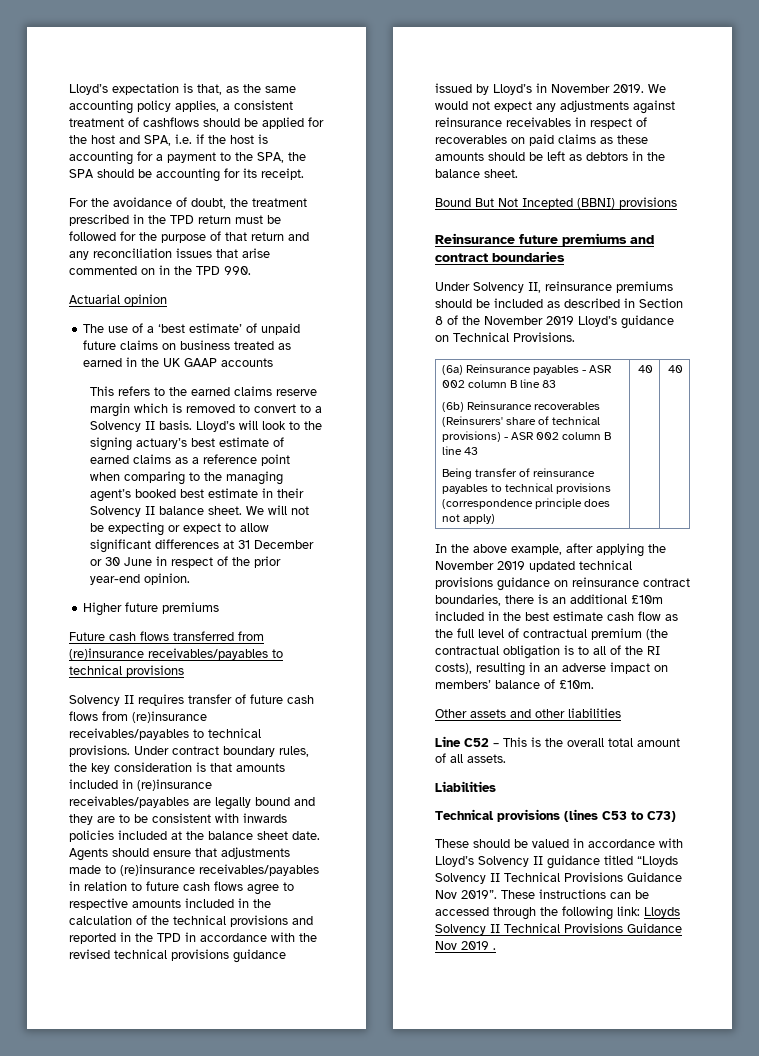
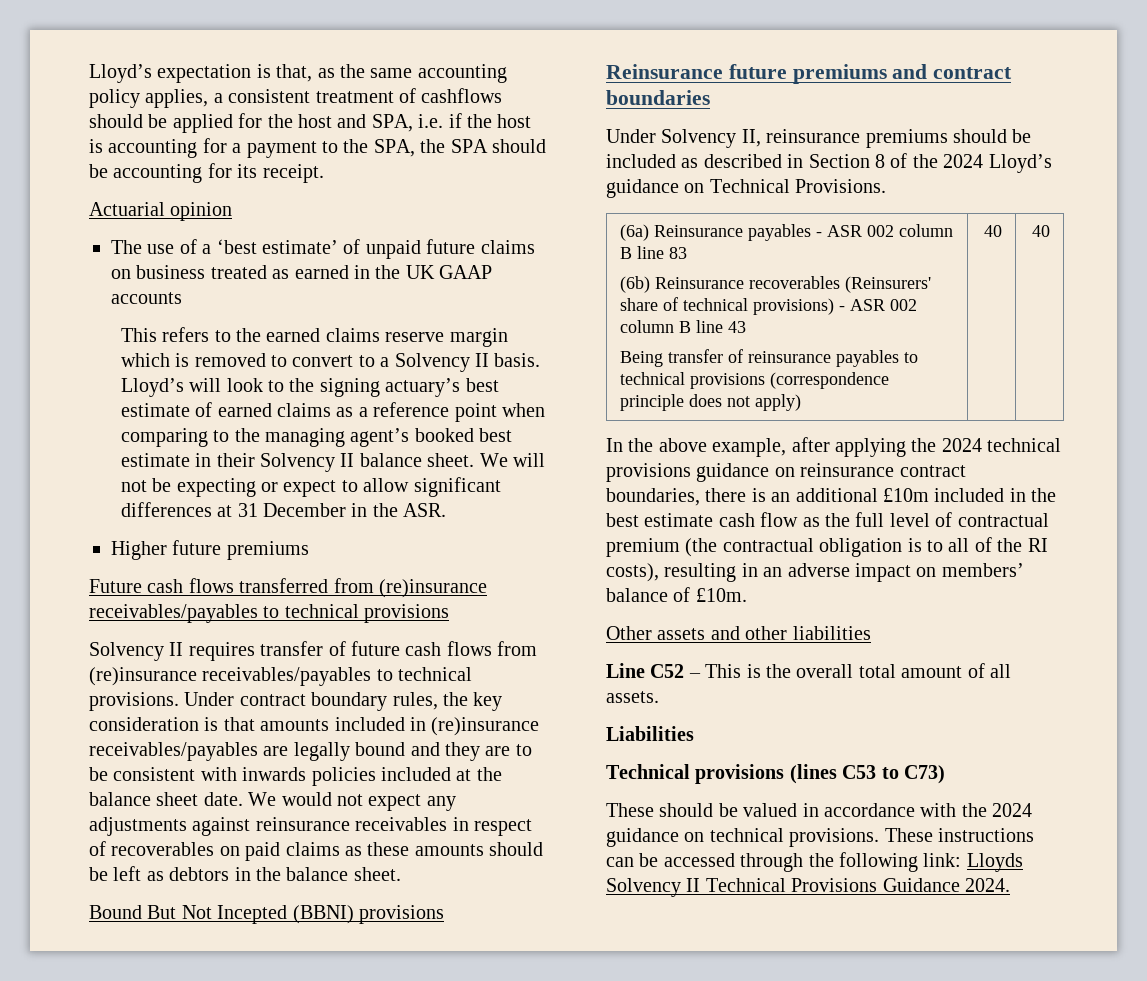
- For the avoidance of doubt, the treatment prescribed in the TPD return must be followed for the purpose of that return and any reconciliation issues that arise commented on in the TPD 990.
- We will not be expecting or expect to allow significant differences at 31 December or 30 June in respect of the prior year-end opinion.
+ We will not be expecting or expect to allow significant differences at 31 December in the ASR.
- Agents should ensure that adjustments made to (re)insurance receivables/payables in relation to future cash flows agree to respective amounts included in the calculation of the technical provisions and reported in the TPD in accordance with the revised technical provisions guidance issued by Lloyd’s in November 2019.
- Under Solvency II, reinsurance premiums should be included as described in Section 8 of the November 2019 Lloyd’s guidance on Technical Provisions.
+ Under Solvency II, reinsurance premiums should be included as described in Section 8 of the 2024 Lloyd’s guidance on Technical Provisions.
- In the above example, after applying the November 2019 updated technical provisions guidance on reinsurance contract boundaries, there is an additional £10m included in the best estimate cash flow as the full level of contractual premium (the contractual obligation is to all of the RI costs), resulting in an adverse impact on members’ balance of £10m.
+ In the above example, after applying the 2024 technical provisions guidance on reinsurance contract boundaries, there is an additional £10m included in the best estimate cash flow as the full level of contractual premium (the contractual obligation is to all of the RI costs), resulting in an adverse impact on members’ balance of £10m.
- These should be valued in accordance with Lloyd’s Solvency II guidance titled “Lloyds Solvency II Technical Provisions Guidance Nov 2019”.
+ These should be valued in accordance with the 2024 guidance on technical provisions.
- These instructions can be accessed through the following link: Lloyds Solvency II Technical Provisions Guidance Nov 2019 .
+ These instructions can be accessed through the following link: Lloyds Solvency II Technical Provisions Guidance 2024.

